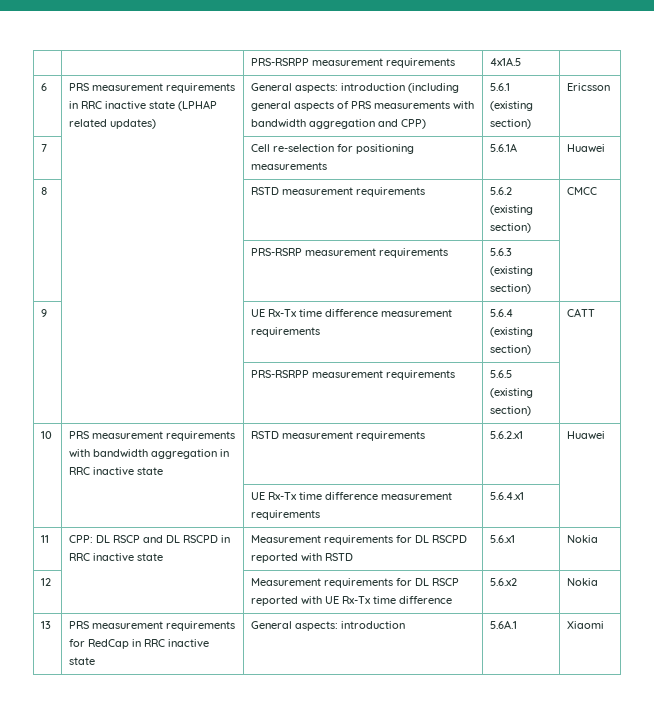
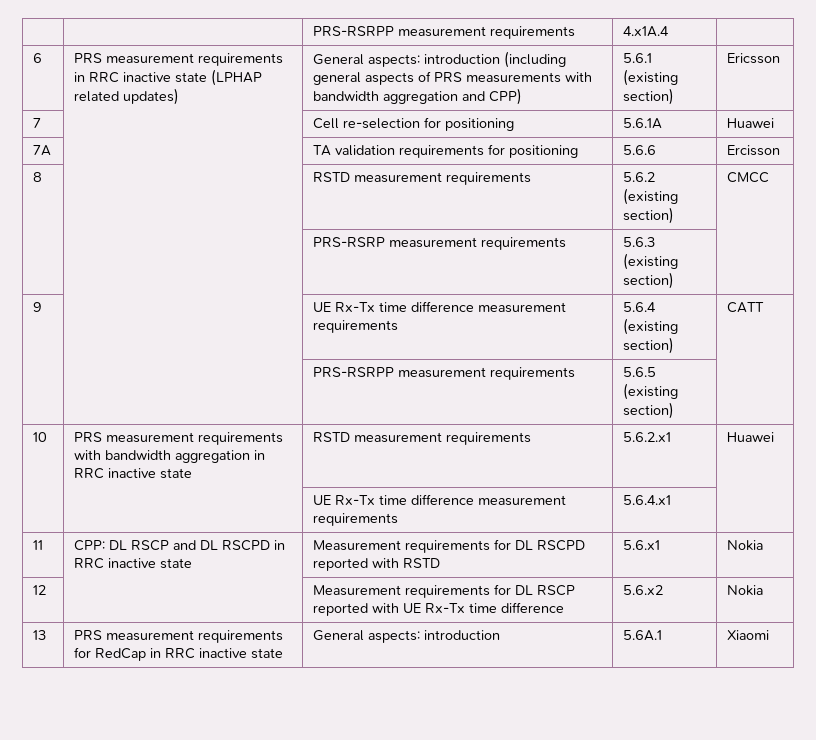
- | | PRS-RSRPP measurement requirements | 4x1A.5 |
+ | | PRS-RSRPP measurement requirements | 4.x1A.4 |
- 7 | | Cell re-selection for positioning measurements | 5.6.1A | Huawei
+ 7 | | Cell re-selection for positioning | 5.6.1A | Huawei
+ 7A | | TA validation requirements for positioning | 5.6.6 | Ercisson

